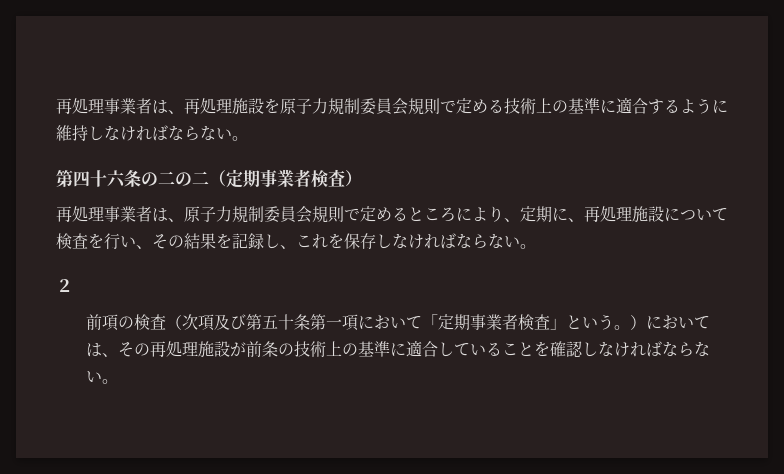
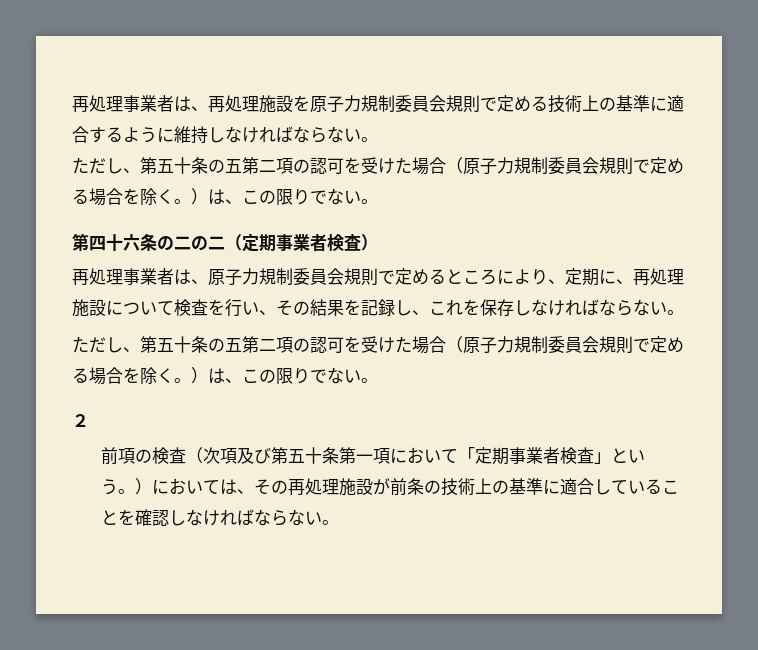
  再処理事業者は、再処理施設を原子力規制委員会規則で定める技術上の基準に適合するように維持しなければならない。
+ ただし、第五十条の五第二項の認可を受けた場合（原子力規制委員会規則で定める場合を除く。）は、この限りでない。
  再処理事業者は、原子力規制委員会規則で定めるところにより、定期に、再処理施設について検査を行い、その結果を記録し、これを保存しなければならない。
+ ただし、第五十条の五第二項の認可を受けた場合（原子力規制委員会規則で定める場合を除く。）は、この限りでない。

